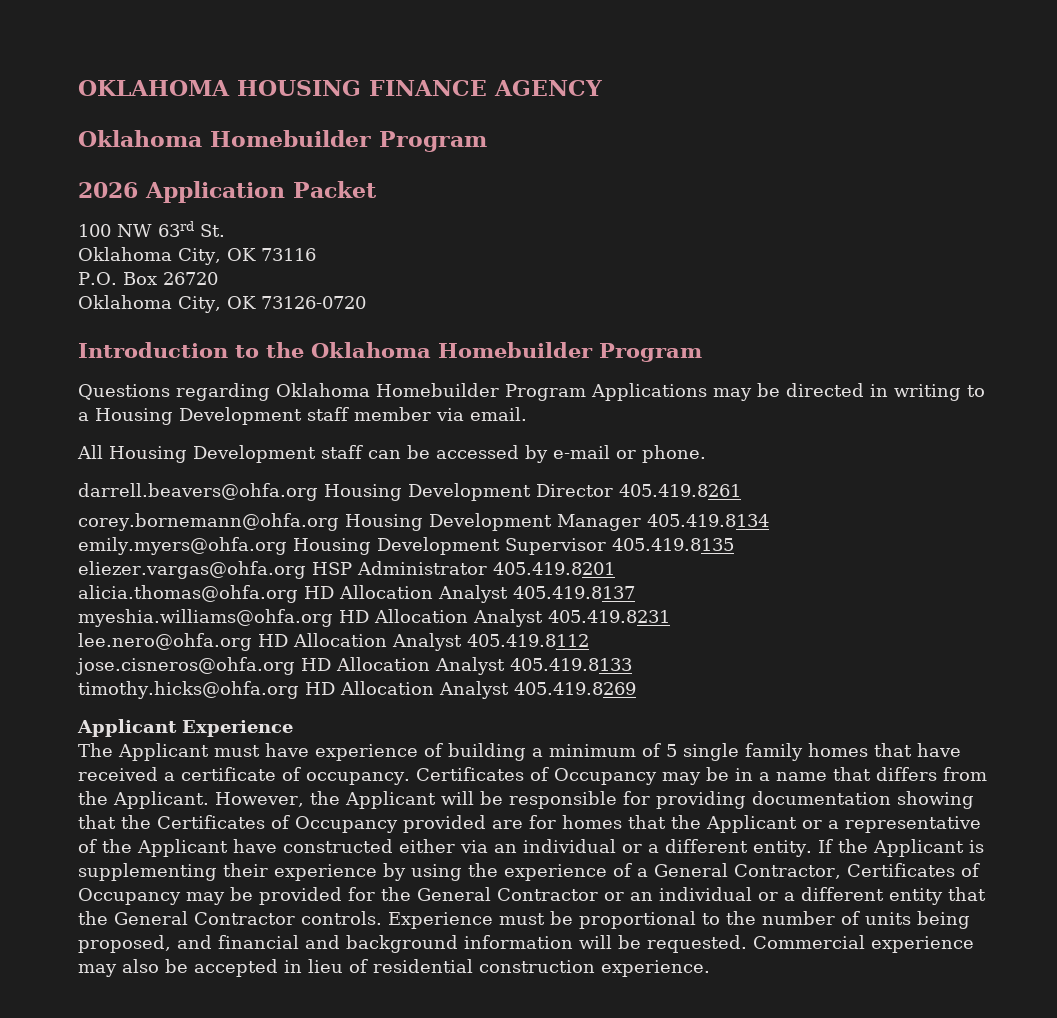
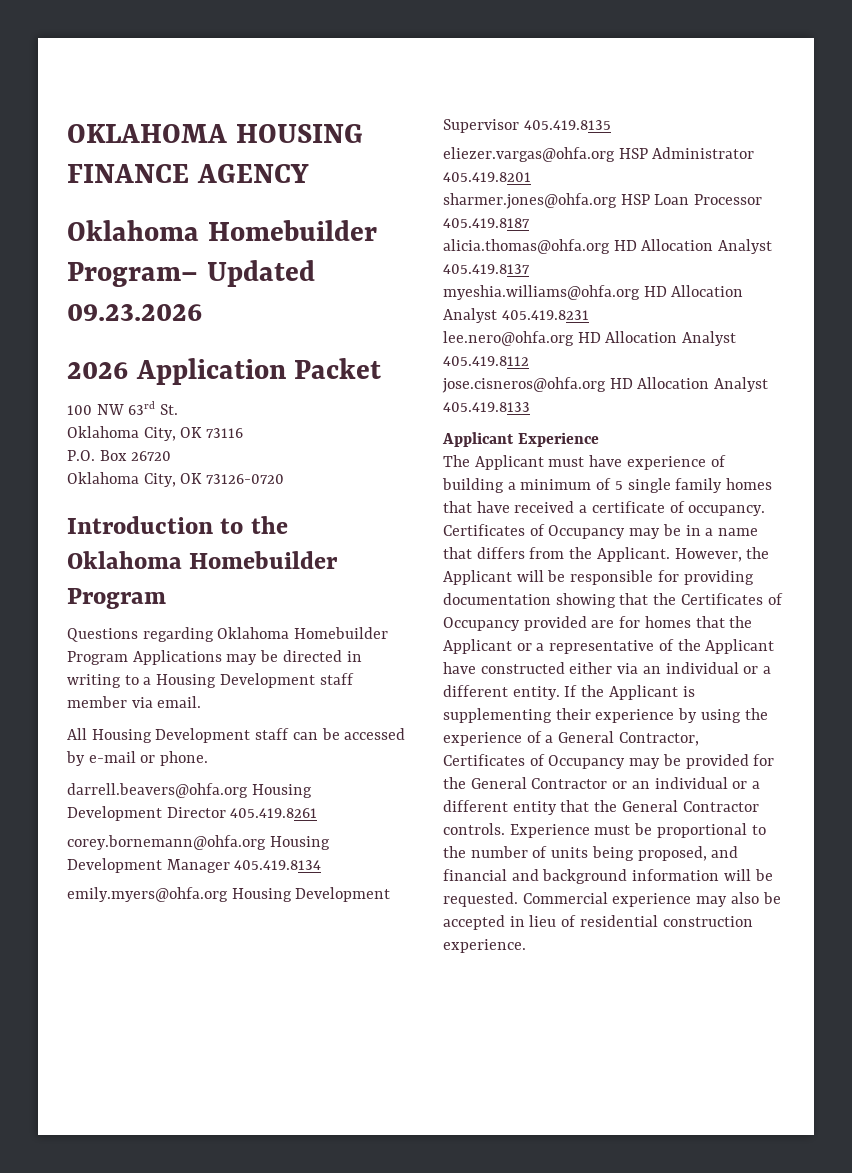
  OKLAHOMA HOUSING FINANCE AGENCY
- Oklahoma Homebuilder Program
+ Oklahoma Homebuilder Program– Updated 09.23.2026
+ sharmer.jones@ohfa.org HSP Loan Processor 405.419.8187
- timothy.hicks@ohfa.org HD Allocation Analyst 405.419.8269

